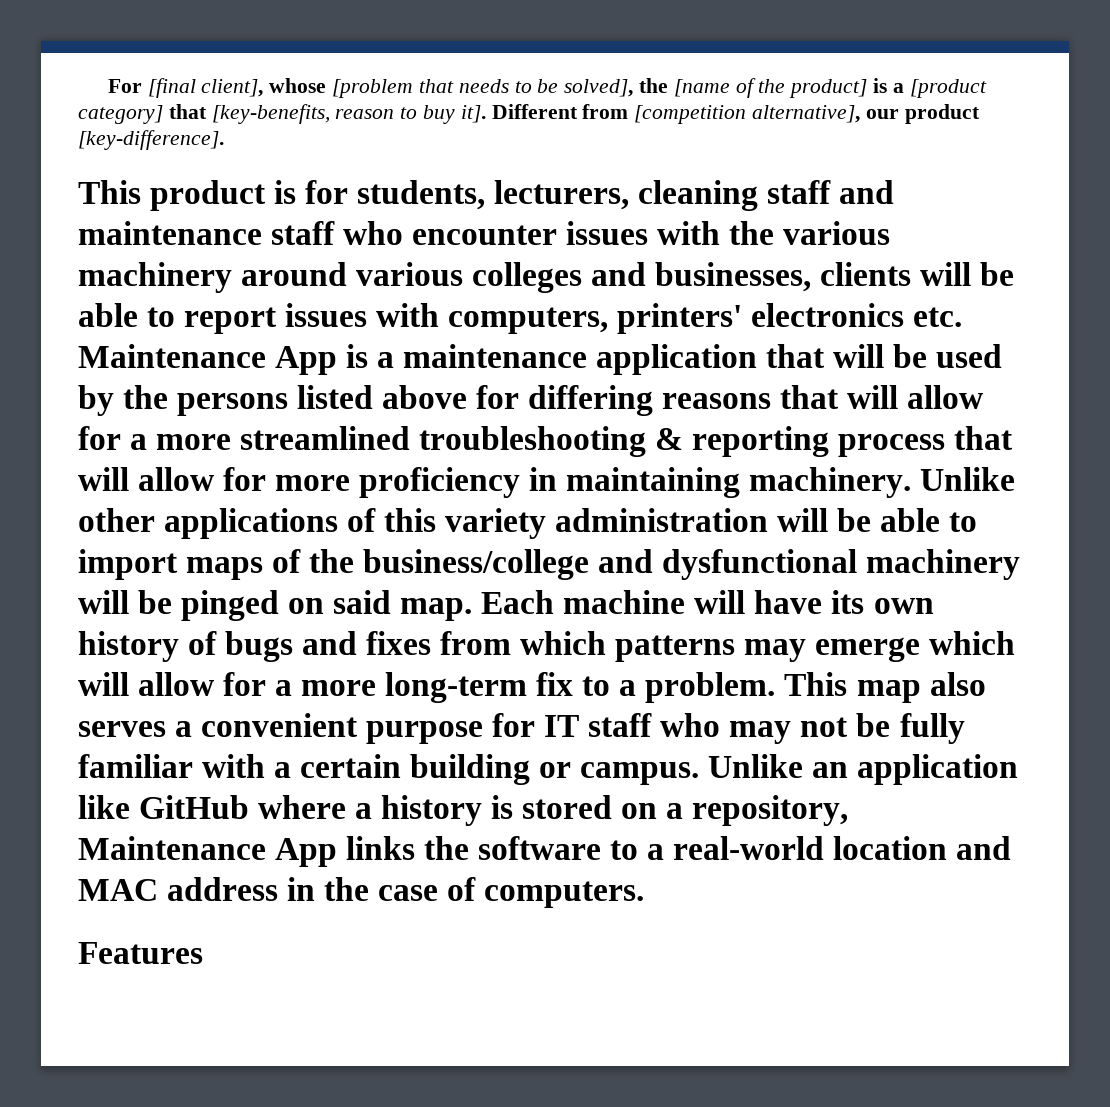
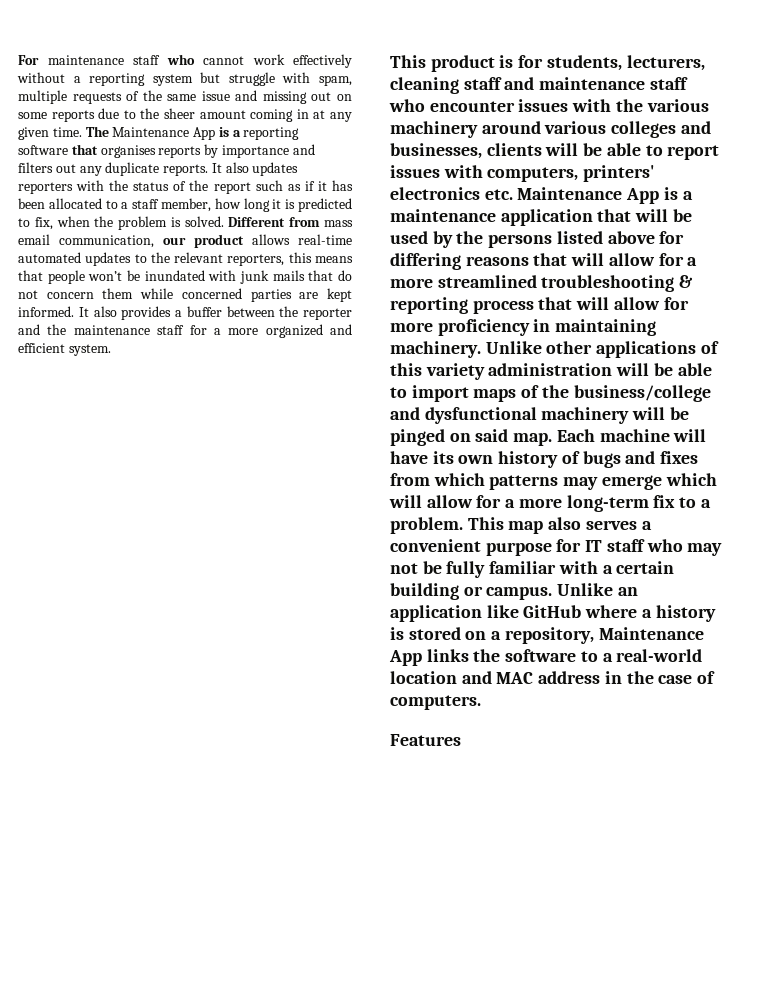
- For [final client], whose [problem that needs to be solved], the [name of the product] is a [product category] that [key-benefits, reason to buy it]. Different from [competition alternative], our product [key-difference].
+ For maintenance staff who cannot work effectively without a reporting system but struggle with spam, multiple requests of the same issue and missing out on some reports due to the sheer amount coming in at any given time. The Maintenance App is a reporting software that organises reports by importance and filters out any duplicate reports. It also updates reporters with the status of the report such as if it has been allocated to a staff member, how long it is predicted to fix, when the problem is solved. Different from mass email communication, our product allows real-time automated updates to the relevant reporters, this means that people won’t be inundated with junk mails that do not concern them while concerned parties are kept informed. It also provides a buffer between the reporter and the maintenance staff for a more organized and efficient system.

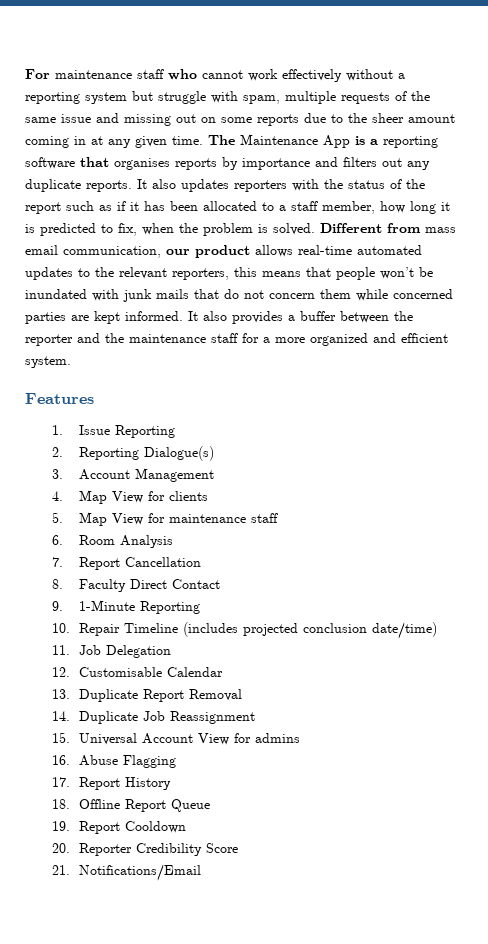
- This product is for students, lecturers, cleaning staff and maintenance staff who encounter issues with the various machinery around various colleges and businesses, clients will be able to report issues with computers, printers' electronics etc. Maintenance App is a maintenance application that will be used by the persons listed above for differing reasons that will allow for a more streamlined troubleshooting & reporting process that will allow for more proficiency in maintaining machinery. Unlike other applications of this variety administration will be able to import maps of the business/college and dysfunctional machinery will be pinged on said map. Each machine will have its own history of bugs and fixes from which patterns may emerge which will allow for a more long-term fix to a problem. This map also serves a convenient purpose for IT staff who may not be fully familiar with a certain building or campus. Unlike an application like GitHub where a history is stored on a repository, Maintenance App links the software to a real-world location and MAC address in the case of computers.
  Features
+ 1. Issue Reporting
+ 2. Reporting Dialogue(s)
+ 3. Account Management
+ 4. Map View for clients
+ 5. Map View for maintenance staff
+ 6. Room Analysis
+ 7. Report Cancellation
+ 8. Faculty Direct Contact
+ 9. 1-Minute Reporting
+ 10. Repair Timeline (includes projected conclusion date/time)
+ 11. Job Delegation
+ 12. Customisable Calendar
+ 13. Duplicate Report Removal
+ 14. Duplicate Job Reassignment
+ 15. Universal Account View for admins
+ 16. Abuse Flagging
+ 17. Report History
+ 18. Offline Report Queue
+ 19. Report Cooldown
+ 20. Reporter Credibility Score
+ 21. Notifications/Email

